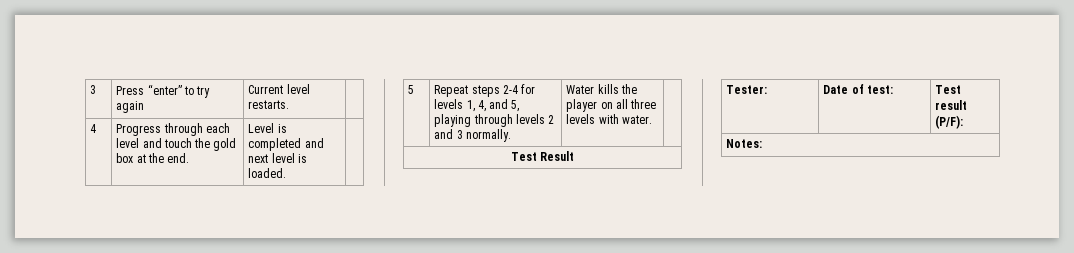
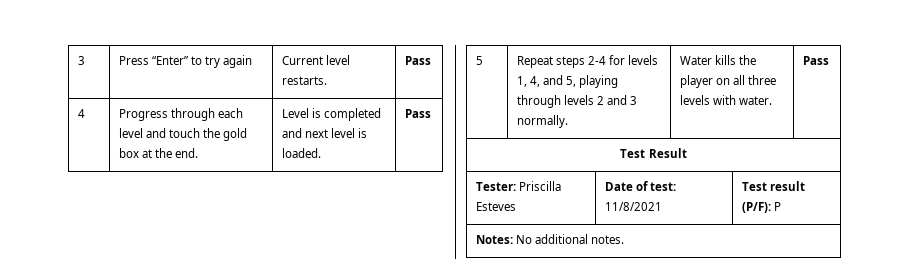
- 3 | Press “enter” to try again | Current level restarts. |
+ 3 | Press “Enter” to try again | Current level restarts. | Pass
- 4 | Progress through each level and touch the gold box at the end. | Level is completed and next level is loaded. |
+ 4 | Progress through each level and touch the gold box at the end. | Level is completed and next level is loaded. | Pass
- 5 | Repeat steps 2-4 for levels 1, 4, and 5, playing through levels 2 and 3 normally. | Water kills the player on all three levels with water. |
+ 5 | Repeat steps 2-4 for levels 1, 4, and 5, playing through levels 2 and 3 normally. | Water kills the player on all three levels with water. | Pass
- Tester: | Date of test: | Test result (P/F):
+ Tester: Priscilla Esteves | Date of test: 11/8/2021 | Test result (P/F): P
- Notes:
+ Notes: No additional notes.

